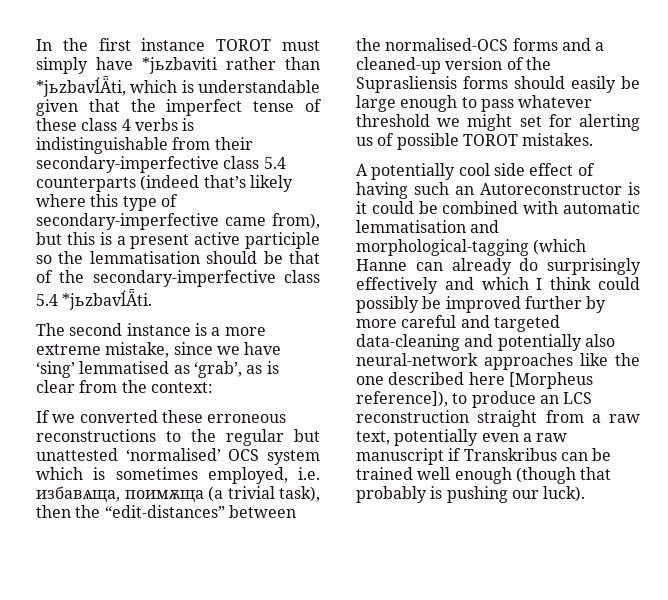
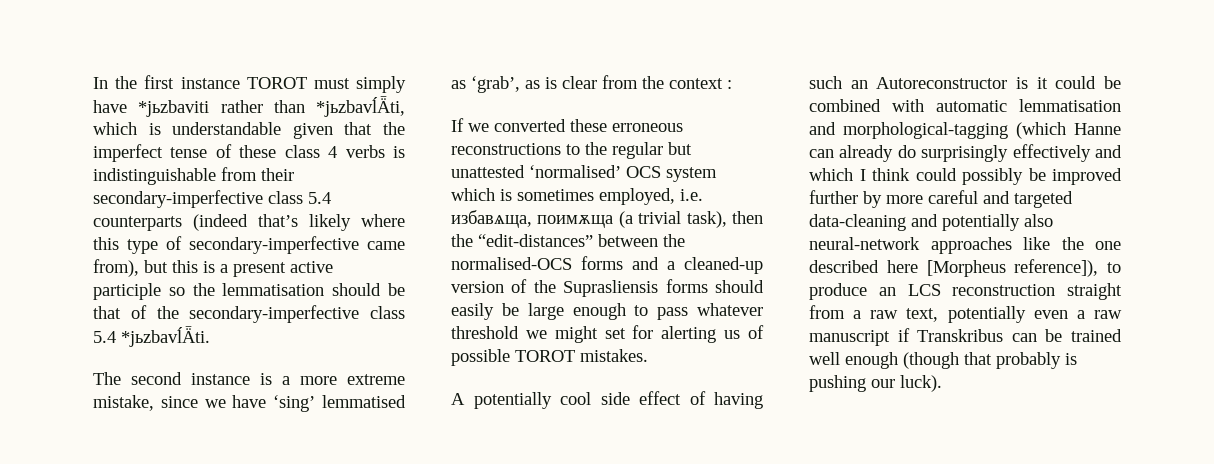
- The second instance is a more extreme mistake, since we have ‘sing’ lemmatised as ‘grab’, as is clear from the context:
+ The second instance is a more extreme mistake, since we have ‘sing’ lemmatised as ‘grab’, as is clear from the context :

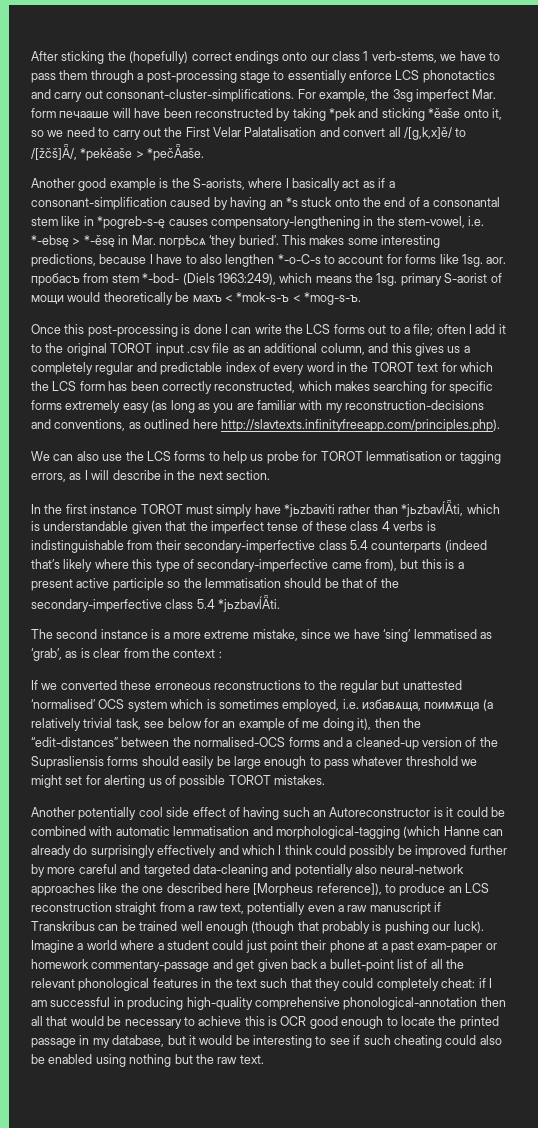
+ After sticking the (hopefully) correct endings onto our class 1 verb-stems, we have to pass them through a post-processing stage to essentially enforce LCS phonotactics and carry out consonant-cluster-simplifications. For example, the 3sg imperfect Mar. form печааше will have been reconstructed by taking *pek and sticking *ěaše onto it, so we need to carry out the First Velar Palatalisation and convert all /[g,k,x]ě/ to /[žčš]Ǟ/, *pekěaše > *pečǞaše.
+ Another good example is the S-aorists, where I basically act as if a consonant-simplification caused by having an *s stuck onto the end of a consonantal stem like in *pogreb-s-ę causes compensatory-lengthening in the stem-vowel, i.e. *-ebsę > *-ěsę in Mar. погрѣсѧ ‘they buried’. This makes some interesting predictions, because I have to also lengthen *-o-С-s to account for forms like 1sg. aor. пробасъ from stem *-bod- (Diels 1963:249), which means the 1sg. primary S-aorist of мощи would theoretically be махъ < *mok-s-ъ < *mog-s-ъ.
+ Once this post-processing is done I can write the LCS forms out to a file; often I add it to the original TOROT input .csv file as an additional column, and this gives us a completely regular and predictable index of every word in the TOROT text for which the LCS form has been correctly reconstructed, which makes searching for specific forms extremely easy (as long as you are familiar with my reconstruction-decisions and conventions, as outlined here http://slavtexts.infinityfreeapp.com/principles.php).
+ We can also use the LCS forms to help us probe for TOROT lemmatisation or tagging errors, as I will describe in the next section.
- If we converted these erroneous reconstructions to the regular but unattested ‘normalised’ OCS system which is sometimes employed, i.e. избавѧща, поимѫща (a trivial task), then the “edit-distances” between the normalised-OCS forms and a cleaned-up version of the Suprasliensis forms should easily be large enough to pass whatever threshold we might set for alerting us of possible TOROT mistakes.
+ If we converted these erroneous reconstructions to the regular but unattested ‘normalised’ OCS system which is sometimes employed, i.e. избавѧща, поимѫща (a relatively trivial task, see below for an example of me doing it), then the “edit-distances” between the normalised-OCS forms and a cleaned-up version of the Suprasliensis forms should easily be large enough to pass whatever threshold we might set for alerting us of possible TOROT mistakes.
- A potentially cool side effect of having such an Autoreconstructor is it could be combined with automatic lemmatisation and morphological-tagging (which Hanne can already do surprisingly effectively and which I think could possibly be improved further by more careful and targeted data-cleaning and potentially also neural-network approaches like the one described here [Morpheus reference]), to produce an LCS reconstruction straight from a raw text, potentially even a raw manuscript if Transkribus can be trained well enough (though that probably is pushing our luck).
+ Another potentially cool side effect of having such an Autoreconstructor is it could be combined with automatic lemmatisation and morphological-tagging (which Hanne can already do surprisingly effectively and which I think could possibly be improved further by more careful and targeted data-cleaning and potentially also neural-network approaches like the one described here [Morpheus reference]), to produce an LCS reconstruction straight from a raw text, potentially even a raw manuscript if Transkribus can be trained well enough (though that probably is pushing our luck).
+ Imagine a world where a student could just point their phone at a past exam-paper or homework commentary-passage and get given back a bullet-point list of all the relevant phonological features in the text such that they could completely cheat: if I am successful in producing high-quality comprehensive phonological-annotation then all that would be necessary to achieve this is OCR good enough to locate the printed passage in my database, but it would be interesting to see if such cheating could also be enabled using nothing but the raw text.

